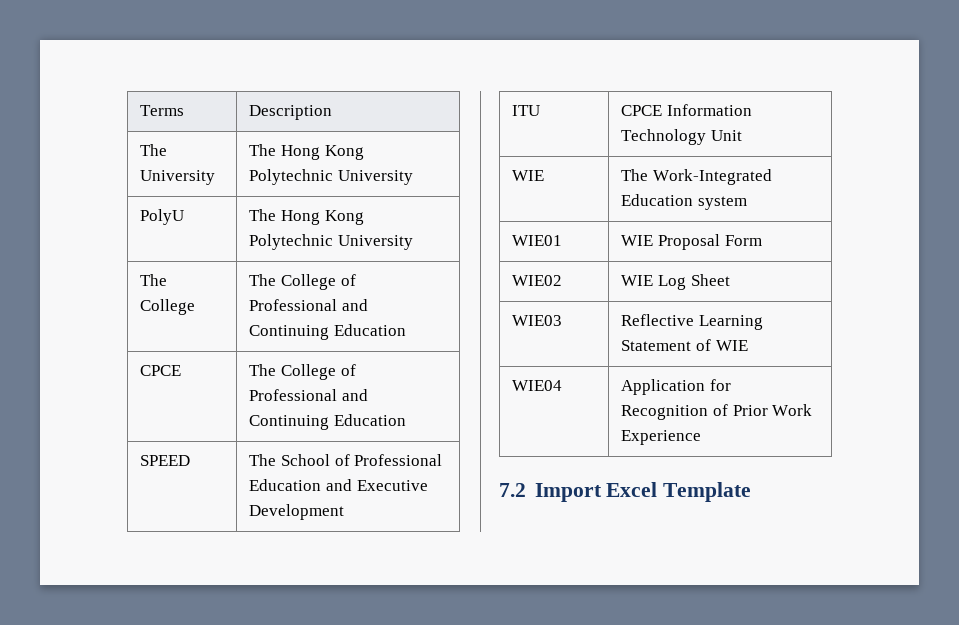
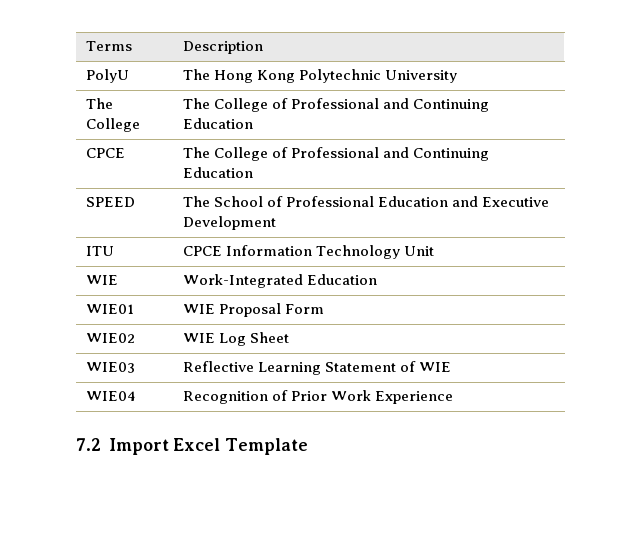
- The University | The Hong Kong Polytechnic University
- WIE | The Work-Integrated Education system
+ WIE | Work-Integrated Education
- WIE04 | Application for Recognition of Prior Work Experience
+ WIE04 | Recognition of Prior Work Experience

